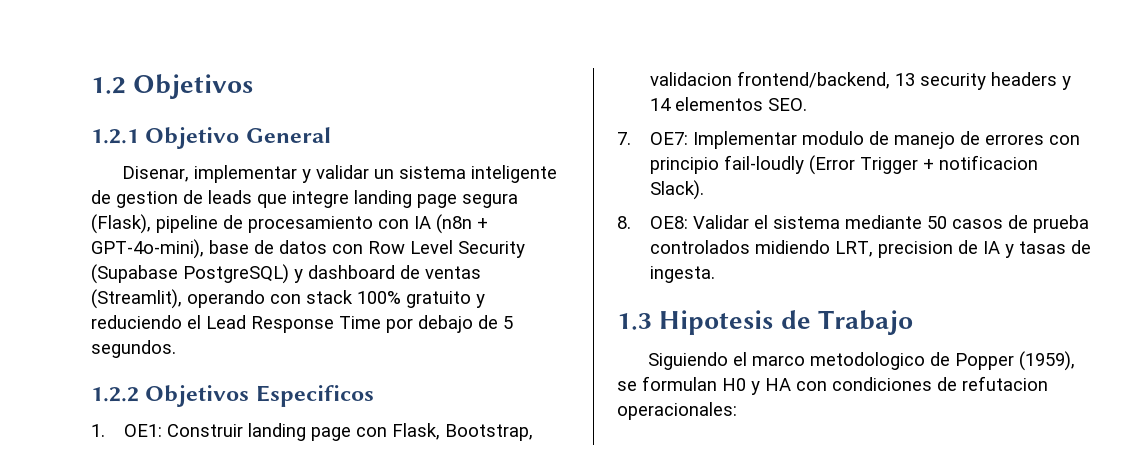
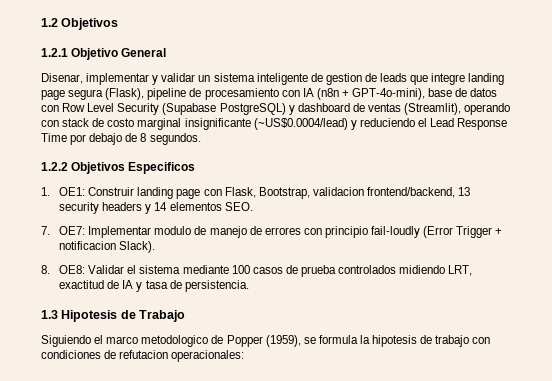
- Disenar, implementar y validar un sistema inteligente de gestion de leads que integre landing page segura (Flask), pipeline de procesamiento con IA (n8n + GPT-4o-mini), base de datos con Row Level Security (Supabase PostgreSQL) y dashboard de ventas (Streamlit), operando con stack 100% gratuito y reduciendo el Lead Response Time por debajo de 5 segundos.
+ Disenar, implementar y validar un sistema inteligente de gestion de leads que integre landing page segura (Flask), pipeline de procesamiento con IA (n8n + GPT-4o-mini), base de datos con Row Level Security (Supabase PostgreSQL) y dashboard de ventas (Streamlit), operando con stack de costo marginal insignificante (~US$0.0004/lead) y reduciendo el Lead Response Time por debajo de 8 segundos.
- 8. OE8: Validar el sistema mediante 50 casos de prueba controlados midiendo LRT, precision de IA y tasas de ingesta.
+ 8. OE8: Validar el sistema mediante 100 casos de prueba controlados midiendo LRT, exactitud de IA y tasa de persistencia.
- Siguiendo el marco metodologico de Popper (1959), se formulan H0 y HA con condiciones de refutacion operacionales:
+ Siguiendo el marco metodologico de Popper (1959), se formula la hipotesis de trabajo con condiciones de refutacion operacionales:

